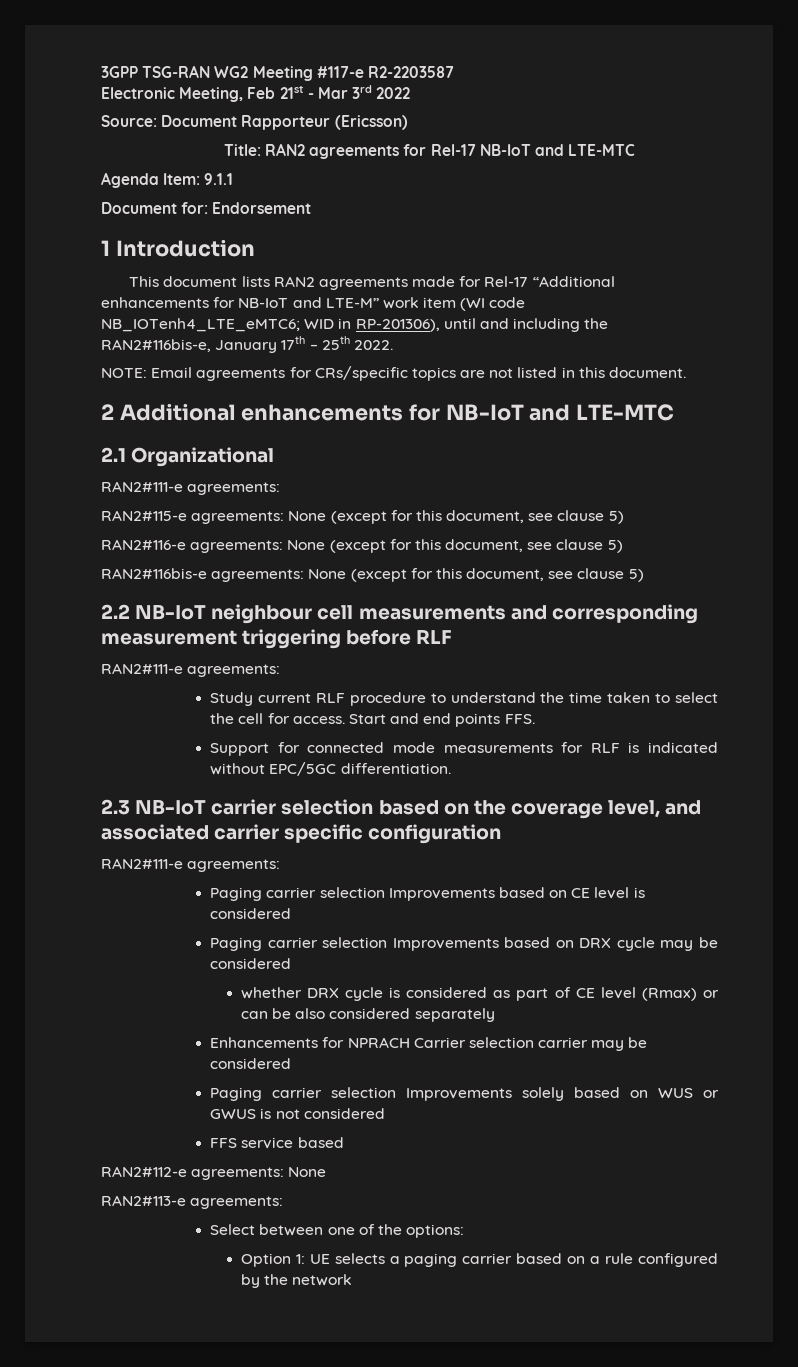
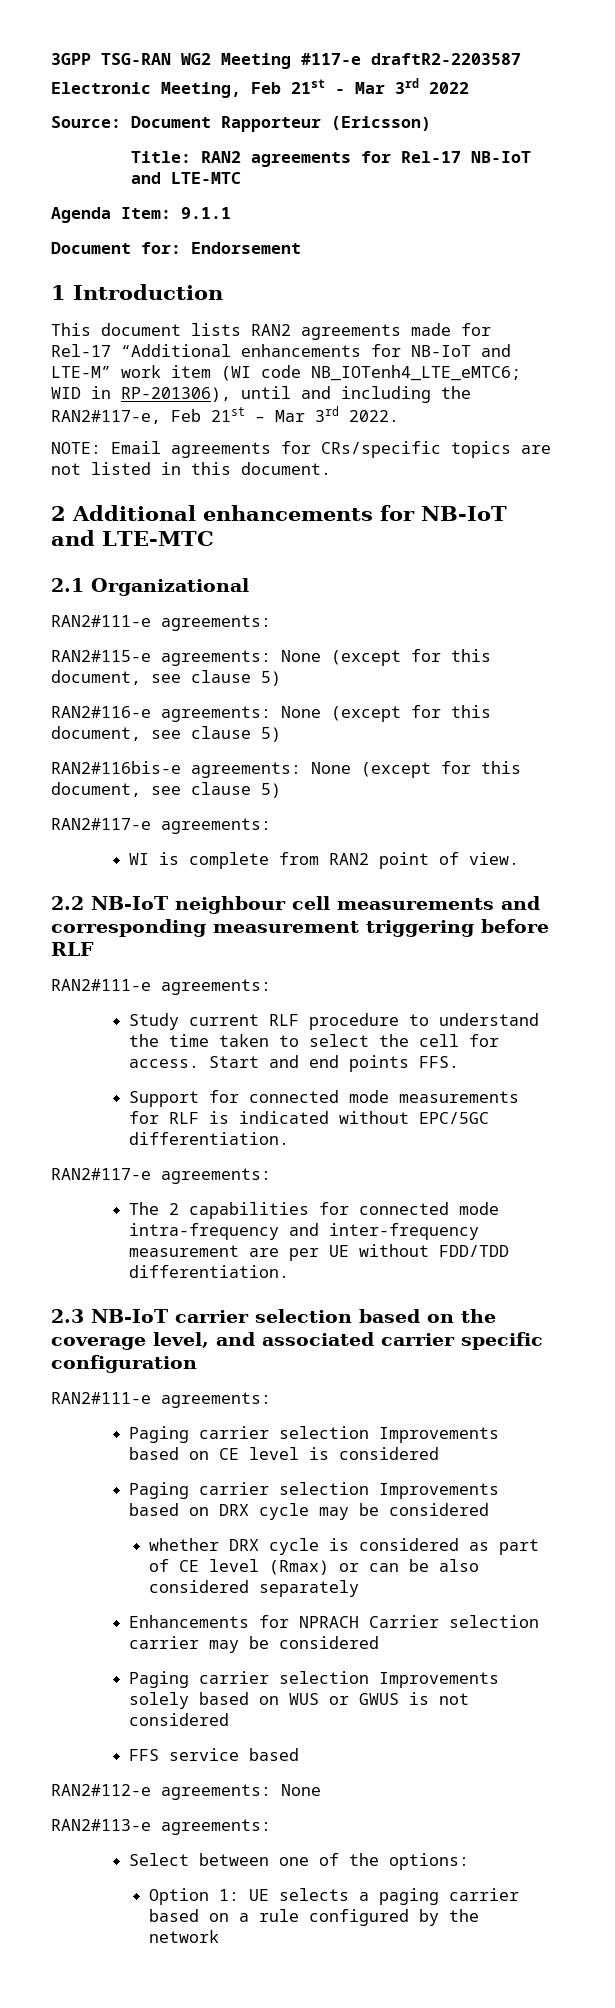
- 3GPP TSG-RAN WG2 Meeting #117-e R2-2203587
+ 3GPP TSG-RAN WG2 Meeting #117-e draftR2-2203587
- This document lists RAN2 agreements made for Rel-17 “Additional enhancements for NB-IoT and LTE-M” work item (WI code NB_IOTenh4_LTE_eMTC6; WID in RP-201306), until and including the RAN2#116bis-e, January 17th – 25th 2022.
+ This document lists RAN2 agreements made for Rel-17 “Additional enhancements for NB-IoT and LTE-M” work item (WI code NB_IOTenh4_LTE_eMTC6; WID in RP-201306), until and including the RAN2#117-e, Feb 21st – Mar 3rd 2022.
  RAN2#116bis-e agreements: None (except for this document, see clause 5)
+ RAN2#117-e agreements:
+ WI is complete from RAN2 point of view.
  Support for connected mode measurements for RLF is indicated without EPC/5GC differentiation.
+ RAN2#117-e agreements:
+ The 2 capabilities for connected mode intra-frequency and inter-frequency measurement are per UE without FDD/TDD differentiation.

